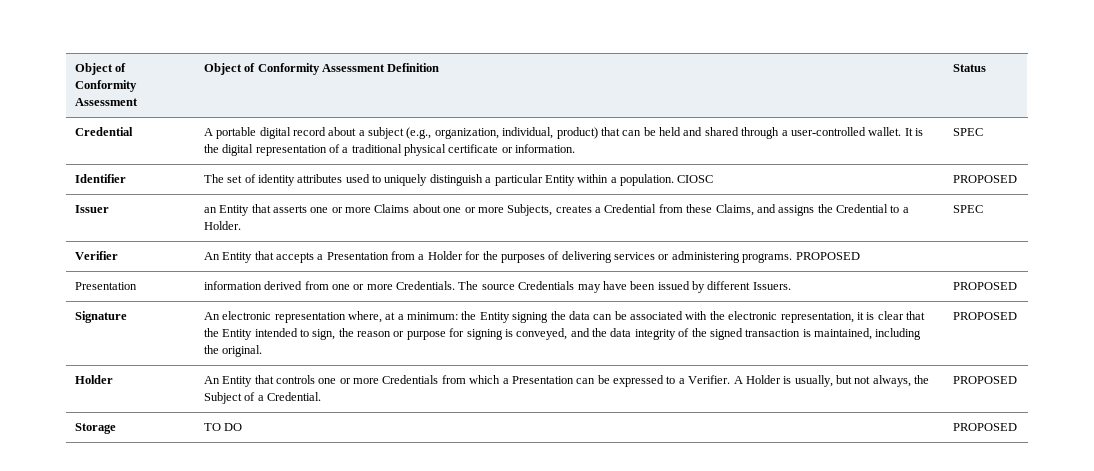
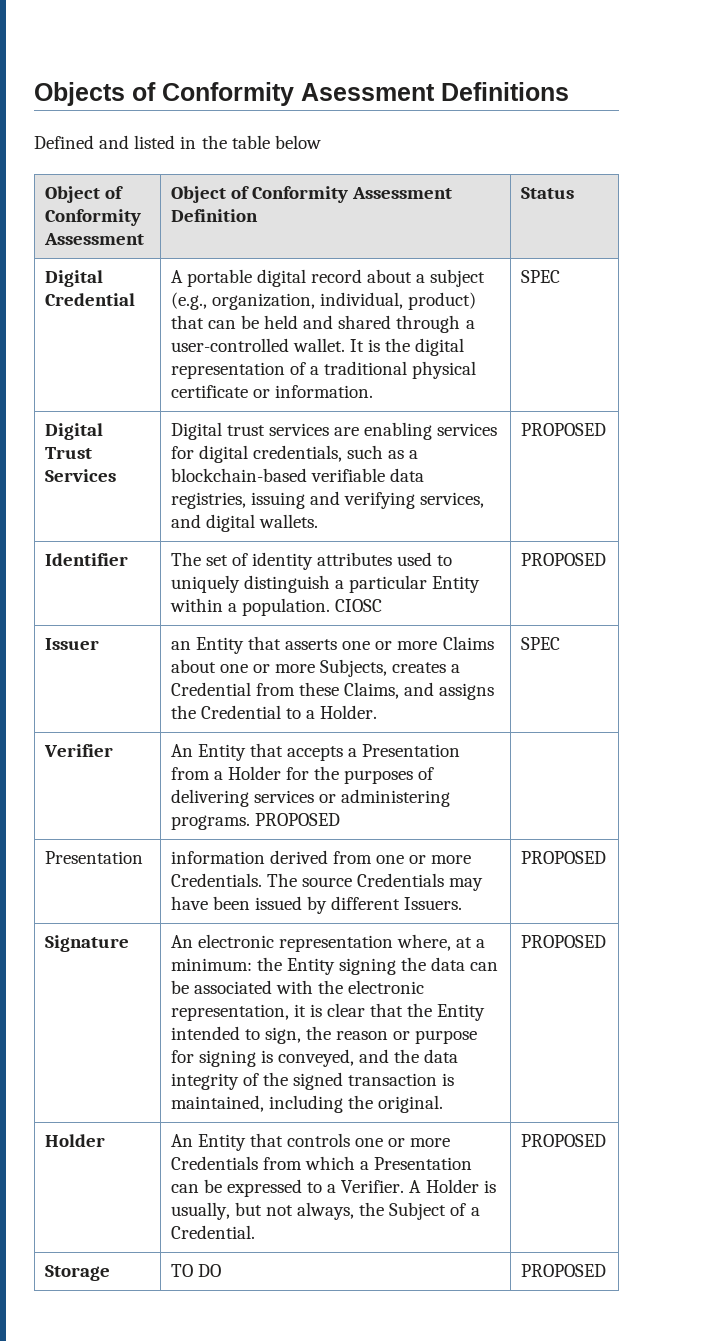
+ Objects of Conformity Asessment Definitions
+ Defined and listed in the table below
- Credential | A portable digital record about a subject (e.g., organization, individual, product) that can be held and shared through a user-controlled wallet. It is the digital representation of a traditional physical certificate or information. | SPEC
+ Digital Credential | A portable digital record about a subject (e.g., organization, individual, product) that can be held and shared through a user-controlled wallet. It is the digital representation of a traditional physical certificate or information. | SPEC
+ Digital Trust Services | Digital trust services are enabling services for digital credentials, such as a blockchain-based verifiable data registries, issuing and verifying services, and digital wallets. | PROPOSED

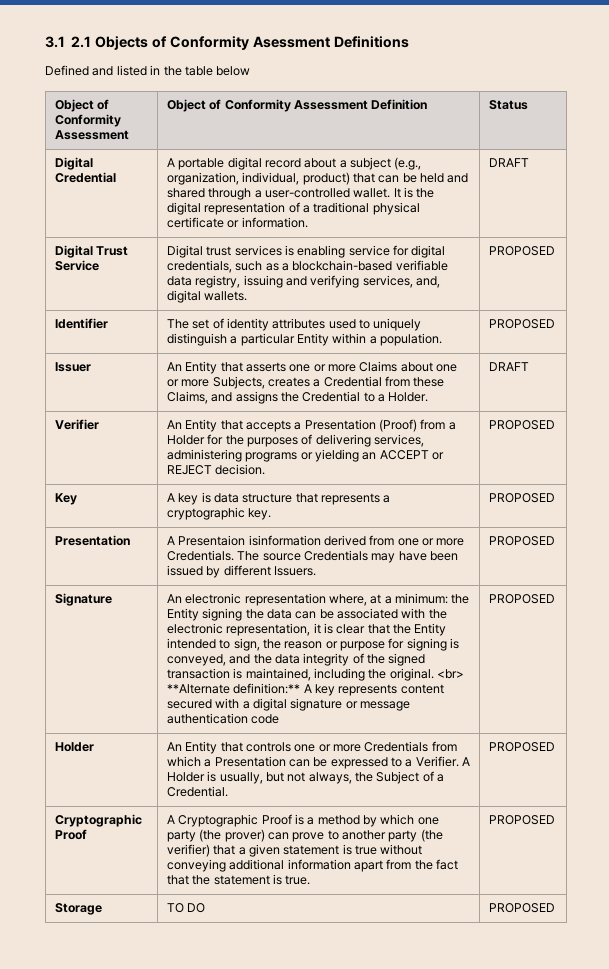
- Objects of Conformity Asessment Definitions
+ 3.1 2.1 Objects of Conformity Asessment Definitions
- Digital Credential | A portable digital record about a subject (e.g., organization, individual, product) that can be held and shared through a user-controlled wallet. It is the digital representation of a traditional physical certificate or information. | SPEC
+ Digital Credential | A portable digital record about a subject (e.g., organization, individual, product) that can be held and shared through a user-controlled wallet. It is the digital representation of a traditional physical certificate or information. | DRAFT
- Digital Trust Services | Digital trust services are enabling services for digital credentials, such as a blockchain-based verifiable data registries, issuing and verifying services, and digital wallets. | PROPOSED
+ Digital Trust Service | Digital trust services is enabling service for digital credentials, such as a blockchain-based verifiable data registry, issuing and verifying services, and, digital wallets. | PROPOSED
- Identifier | The set of identity attributes used to uniquely distinguish a particular Entity within a population. CIOSC | PROPOSED
+ Identifier | The set of identity attributes used to uniquely distinguish a particular Entity within a population. | PROPOSED
- Issuer | an Entity that asserts one or more Claims about one or more Subjects, creates a Credential from these Claims, and assigns the Credential to a Holder. | SPEC
+ Issuer | An Entity that asserts one or more Claims about one or more Subjects, creates a Credential from these Claims, and assigns the Credential to a Holder. | DRAFT
- Verifier | An Entity that accepts a Presentation from a Holder for the purposes of delivering services or administering programs. PROPOSED |
- Presentation | information derived from one or more Credentials. The source Credentials may have been issued by different Issuers. | PROPOSED
+ Verifier | An Entity that accepts a Presentation (Proof) from a Holder for the purposes of delivering services, administering programs or yielding an ACCEPT or REJECT decision. | PROPOSED
+ Key | A key is data structure that represents a cryptographic key. | PROPOSED
+ Presentation | A Presentaion isinformation derived from one or more Credentials. The source Credentials may have been issued by different Issuers. | PROPOSED
+ <br> **Alternate definition:** A key represents content secured with a digital signature or message authentication code
+ Cryptographic Proof | A Cryptographic Proof is a method by which one party (the prover) can prove to another party (the verifier) that a given statement is true without conveying additional information apart from the fact that the statement is true. | PROPOSED

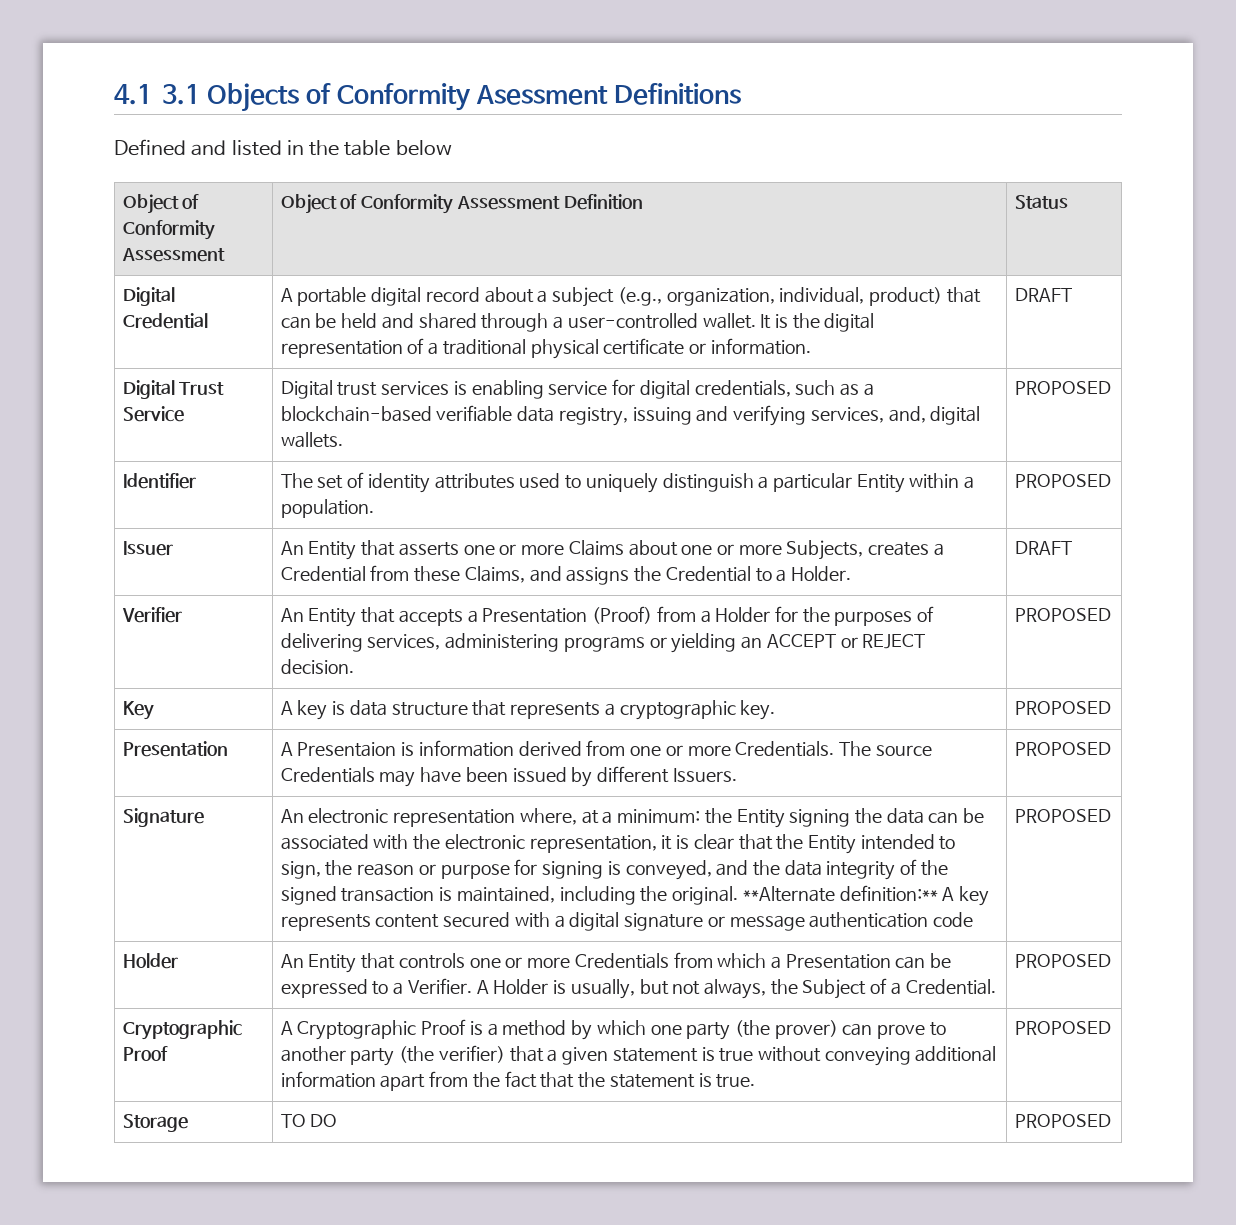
- 3.1 2.1 Objects of Conformity Asessment Definitions
+ 4.1 3.1 Objects of Conformity Asessment Definitions
- Presentation | A Presentaion isinformation derived from one or more Credentials. The source Credentials may have been issued by different Issuers. | PROPOSED
+ Presentation | A Presentaion is information derived from one or more Credentials. The source Credentials may have been issued by different Issuers. | PROPOSED
- <br> **Alternate definition:** A key represents content secured with a digital signature or message authentication code
+ **Alternate definition:** A key represents content secured with a digital signature or message authentication code

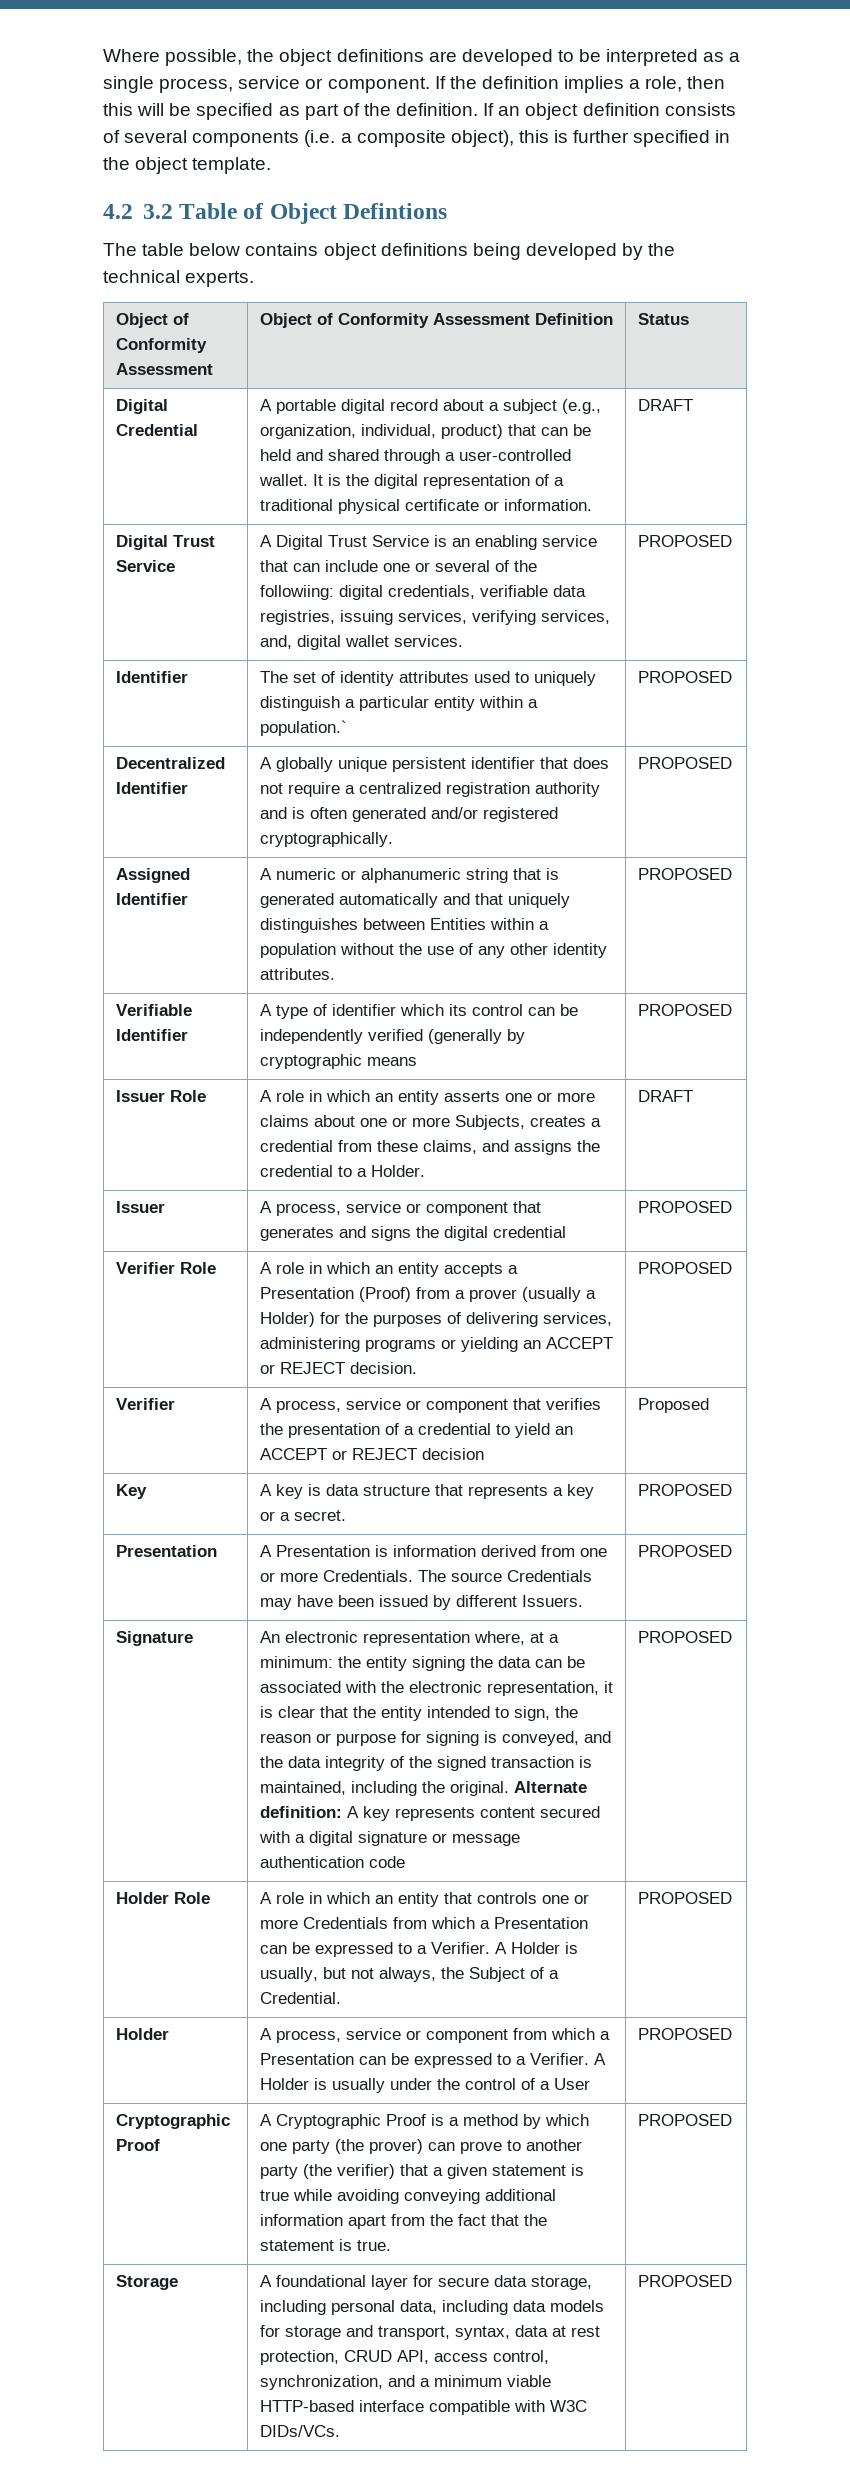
- 4.1 3.1 Objects of Conformity Asessment Definitions
- Defined and listed in the table below
+ Where possible, the object definitions are developed to be interpreted as a single process, service or component. If the definition implies a role, then this will be specified as part of the definition. If an object definition consists of several components (i.e. a composite object), this is further specified in the object template.
+ 4.2 3.2 Table of Object Defintions
+ The table below contains object definitions being developed by the technical experts.
- Digital Trust Service | Digital trust services is enabling service for digital credentials, such as a blockchain-based verifiable data registry, issuing and verifying services, and, digital wallets. | PROPOSED
+ Digital Trust Service | A Digital Trust Service is an enabling service that can include one or several of the followiing: digital credentials, verifiable data registries, issuing services, verifying services, and, digital wallet services. | PROPOSED
- Identifier | The set of identity attributes used to uniquely distinguish a particular Entity within a population. | PROPOSED
- Issuer | An Entity that asserts one or more Claims about one or more Subjects, creates a Credential from these Claims, and assigns the Credential to a Holder. | DRAFT
+ Identifier | The set of identity attributes used to uniquely distinguish a particular entity within a population.` | PROPOSED
+ Decentralized Identifier | A globally unique persistent identifier that does not require a centralized registration authority and is often generated and/or registered cryptographically. | PROPOSED
+ Assigned Identifier | A numeric or alphanumeric string that is generated automatically and that uniquely distinguishes between Entities within a population without the use of any other identity attributes. | PROPOSED
+ Verifiable Identifier | A type of identifier which its control can be independently verified (generally by cryptographic means | PROPOSED
+ Issuer Role | A role in which an entity asserts one or more claims about one or more Subjects, creates a credential from these claims, and assigns the credential to a Holder. | DRAFT
- Verifier | An Entity that accepts a Presentation (Proof) from a Holder for the purposes of delivering services, administering programs or yielding an ACCEPT or REJECT decision. | PROPOSED
+ Issuer | A process, service or component that generates and signs the digital credential | PROPOSED
+ Verifier Role | A role in which an entity accepts a Presentation (Proof) from a prover (usually a Holder) for the purposes of delivering services, administering programs or yielding an ACCEPT or REJECT decision. | PROPOSED
+ Verifier | A process, service or component that verifies the presentation of a credential to yield an ACCEPT or REJECT decision | Proposed
- Key | A key is data structure that represents a cryptographic key. | PROPOSED
+ Key | A key is data structure that represents a key or a secret. | PROPOSED
- Presentation | A Presentaion is information derived from one or more Credentials. The source Credentials may have been issued by different Issuers. | PROPOSED
+ Presentation | A Presentation is information derived from one or more Credentials. The source Credentials may have been issued by different Issuers. | PROPOSED
- An electronic representation where, at a minimum: the Entity signing the data can be associated with the electronic representation, it is clear that the Entity intended to sign, the reason or purpose for signing is conveyed, and the data integrity of the signed transaction is maintained, including the original.
+ An electronic representation where, at a minimum: the entity signing the data can be associated with the electronic representation, it is clear that the entity intended to sign, the reason or purpose for signing is conveyed, and the data integrity of the signed transaction is maintained, including the original.
- **Alternate definition:** A key represents content secured with a digital signature or message authentication code
+ Alternate definition: A key represents content secured with a digital signature or message authentication code
- Holder | An Entity that controls one or more Credentials from which a Presentation can be expressed to a Verifier. A Holder is usually, but not always, the Subject of a Credential. | PROPOSED
+ Holder Role | A role in which an entity that controls one or more Credentials from which a Presentation can be expressed to a Verifier. A Holder is usually, but not always, the Subject of a Credential. | PROPOSED
+ Holder | A process, service or component from which a Presentation can be expressed to a Verifier. A Holder is usually under the control of a User | PROPOSED
- A Cryptographic Proof is a method by which one party (the prover) can prove to another party (the verifier) that a given statement is true without conveying additional information apart from the fact that the statement is true.
+ A Cryptographic Proof is a method by which one party (the prover) can prove to another party (the verifier) that a given statement is true while avoiding conveying additional information apart from the fact that the statement is true.
- Storage | TO DO | PROPOSED
+ Storage | A foundational layer for secure data storage, including personal data, including data models for storage and transport, syntax, data at rest protection, CRUD API, access control, synchronization, and a minimum viable HTTP-based interface compatible with W3C DIDs/VCs. | PROPOSED

